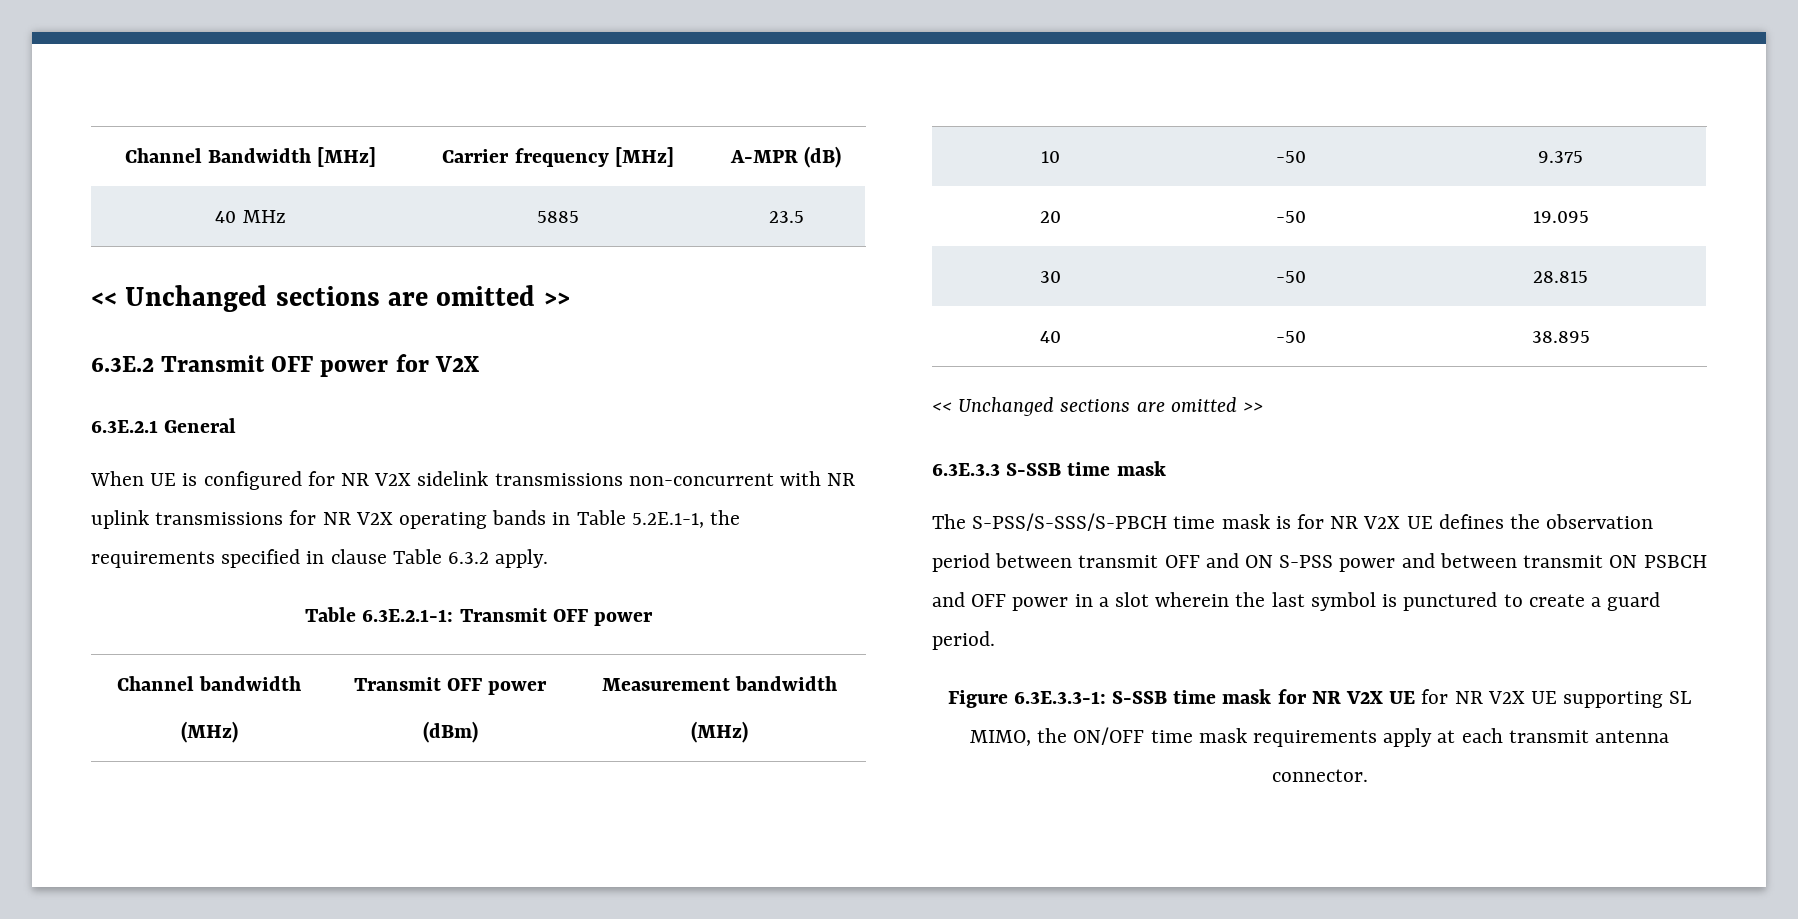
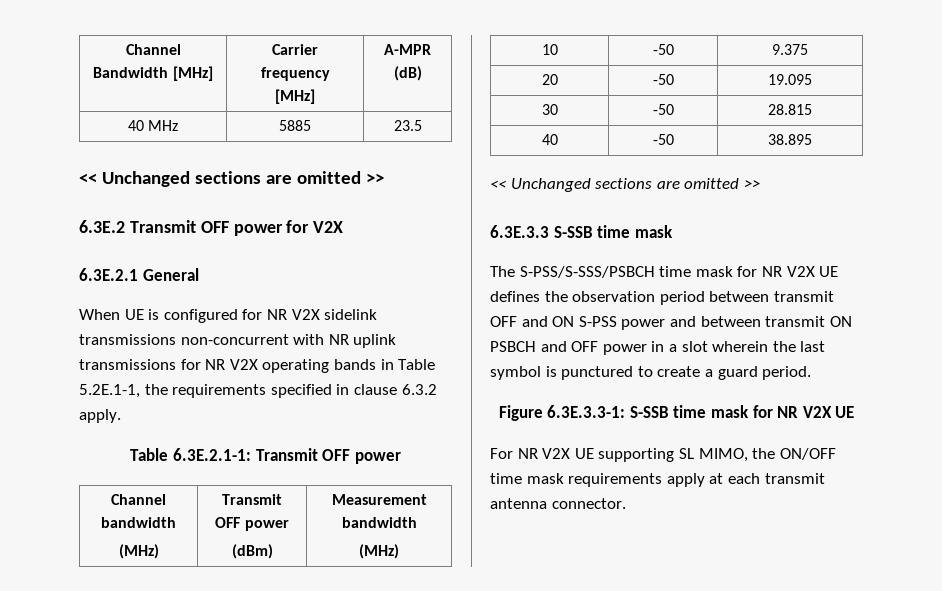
- When UE is configured for NR V2X sidelink transmissions non-concurrent with NR uplink transmissions for NR V2X operating bands in Table 5.2E.1-1, the requirements specified in clause Table 6.3.2 apply.
+ When UE is configured for NR V2X sidelink transmissions non-concurrent with NR uplink transmissions for NR V2X operating bands in Table 5.2E.1-1, the requirements specified in clause 6.3.2 apply.
- The S-PSS/S-SSS/S-PBCH time mask is for NR V2X UE defines the observation period between transmit OFF and ON S-PSS power and between transmit ON PSBCH and OFF power in a slot wherein the last symbol is punctured to create a guard period.
+ The S-PSS/S-SSS/PSBCH time mask for NR V2X UE defines the observation period between transmit OFF and ON S-PSS power and between transmit ON PSBCH and OFF power in a slot wherein the last symbol is punctured to create a guard period.
- Figure 6.3E.3.3-1: S-SSB time mask for NR V2X UE for NR V2X UE supporting SL MIMO, the ON/OFF time mask requirements apply at each transmit antenna connector.
+ Figure 6.3E.3.3-1: S-SSB time mask for NR V2X UE
+ For NR V2X UE supporting SL MIMO, the ON/OFF time mask requirements apply at each transmit antenna connector.

